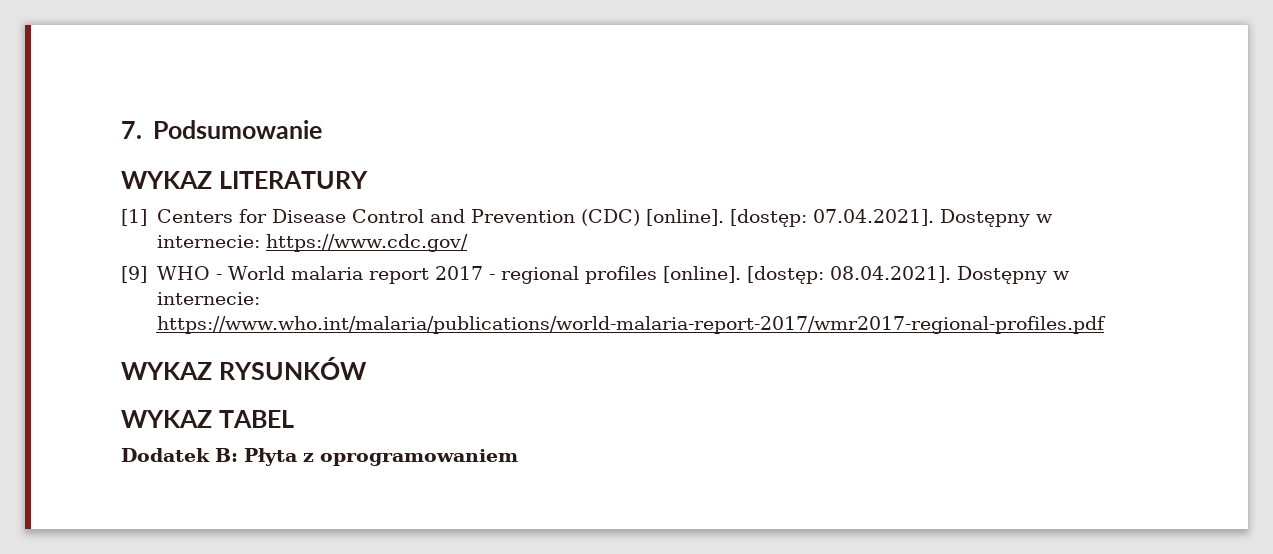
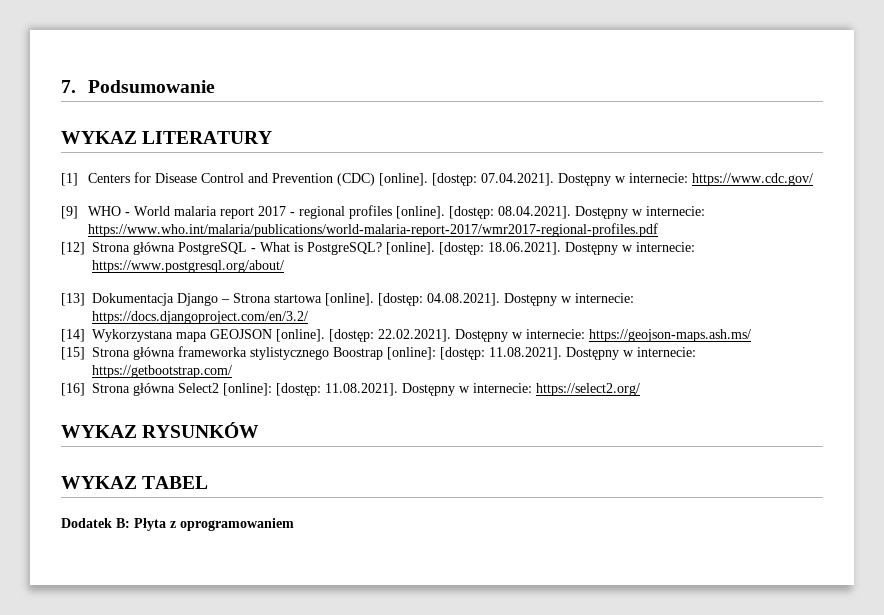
+ [12] Strona główna PostgreSQL - What is PostgreSQL? [online]. [dostęp: 18.06.2021]. Dostępny w internecie: https://www.postgresql.org/about/
+ [13] Dokumentacja Django – Strona startowa [online]. [dostęp: 04.08.2021]. Dostępny w internecie: https://docs.djangoproject.com/en/3.2/
+ [14] Wykorzystana mapa GEOJSON [online]. [dostęp: 22.02.2021]. Dostępny w internecie: https://geojson-maps.ash.ms/
+ [15] Strona główna frameworka stylistycznego Boostrap [online]: [dostęp: 11.08.2021]. Dostępny w internecie: https://getbootstrap.com/
+ [16] Strona główna Select2 [online]: [dostęp: 11.08.2021]. Dostępny w internecie: https://select2.org/

